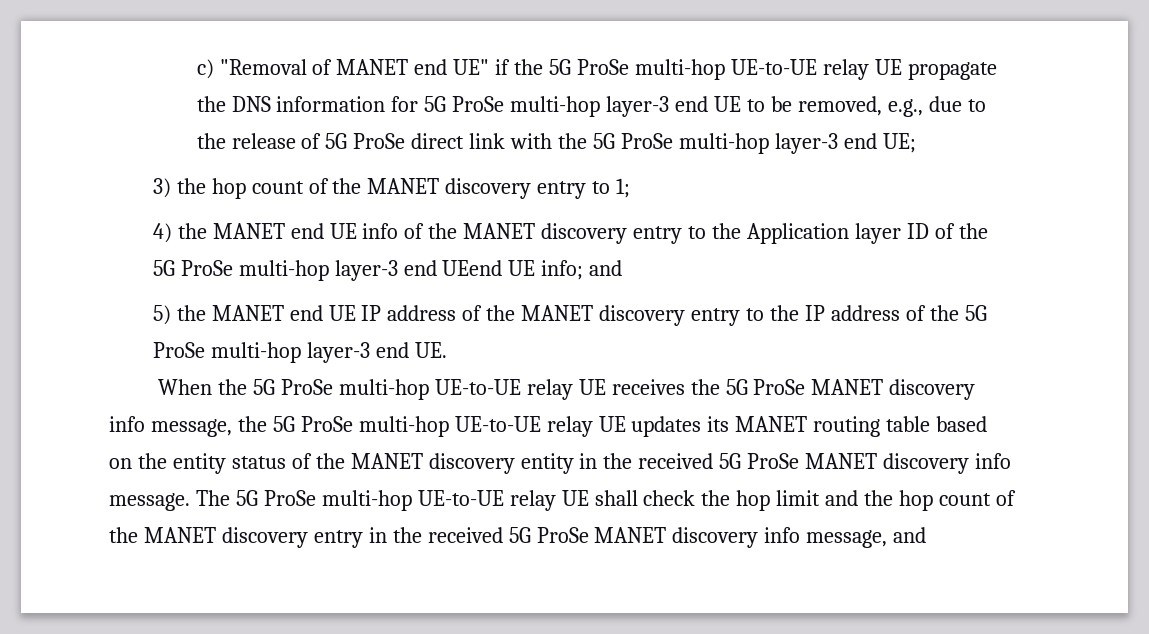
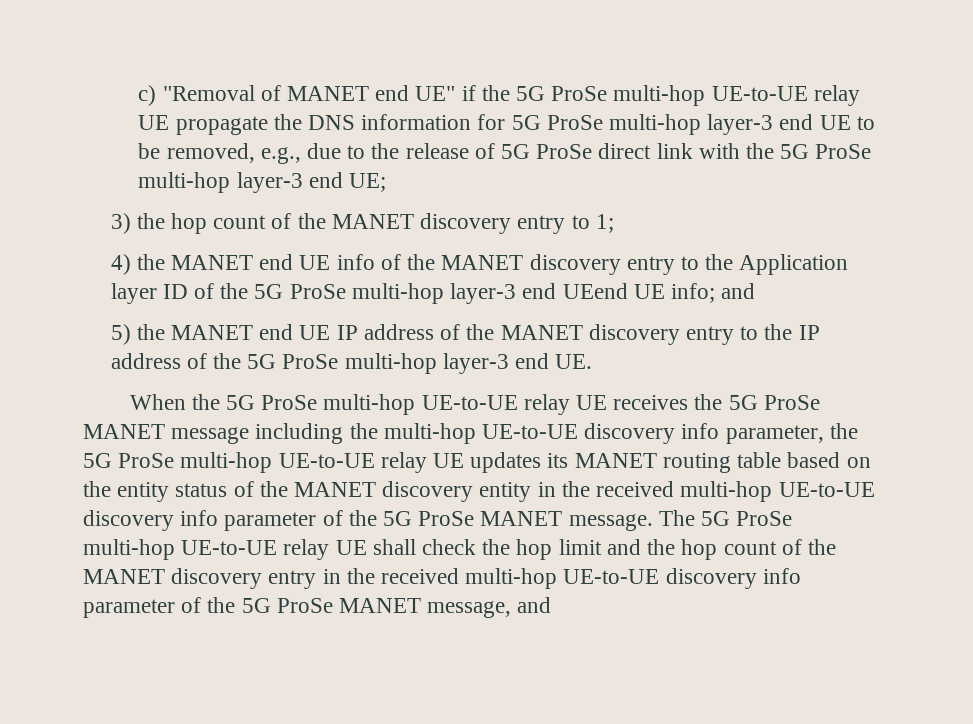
- When the 5G ProSe multi-hop UE-to-UE relay UE receives the 5G ProSe MANET discovery info message, the 5G ProSe multi-hop UE-to-UE relay UE updates its MANET routing table based on the entity status of the MANET discovery entity in the received 5G ProSe MANET discovery info message.
+ When the 5G ProSe multi-hop UE-to-UE relay UE receives the 5G ProSe MANET message including the multi-hop UE-to-UE discovery info parameter, the 5G ProSe multi-hop UE-to-UE relay UE updates its MANET routing table based on the entity status of the MANET discovery entity in the received multi-hop UE-to-UE discovery info parameter of the 5G ProSe MANET message.
- The 5G ProSe multi-hop UE-to-UE relay UE shall check the hop limit and the hop count of the MANET discovery entry in the received 5G ProSe MANET discovery info message, and
+ The 5G ProSe multi-hop UE-to-UE relay UE shall check the hop limit and the hop count of the MANET discovery entry in the received multi-hop UE-to-UE discovery info parameter of the 5G ProSe MANET message, and

